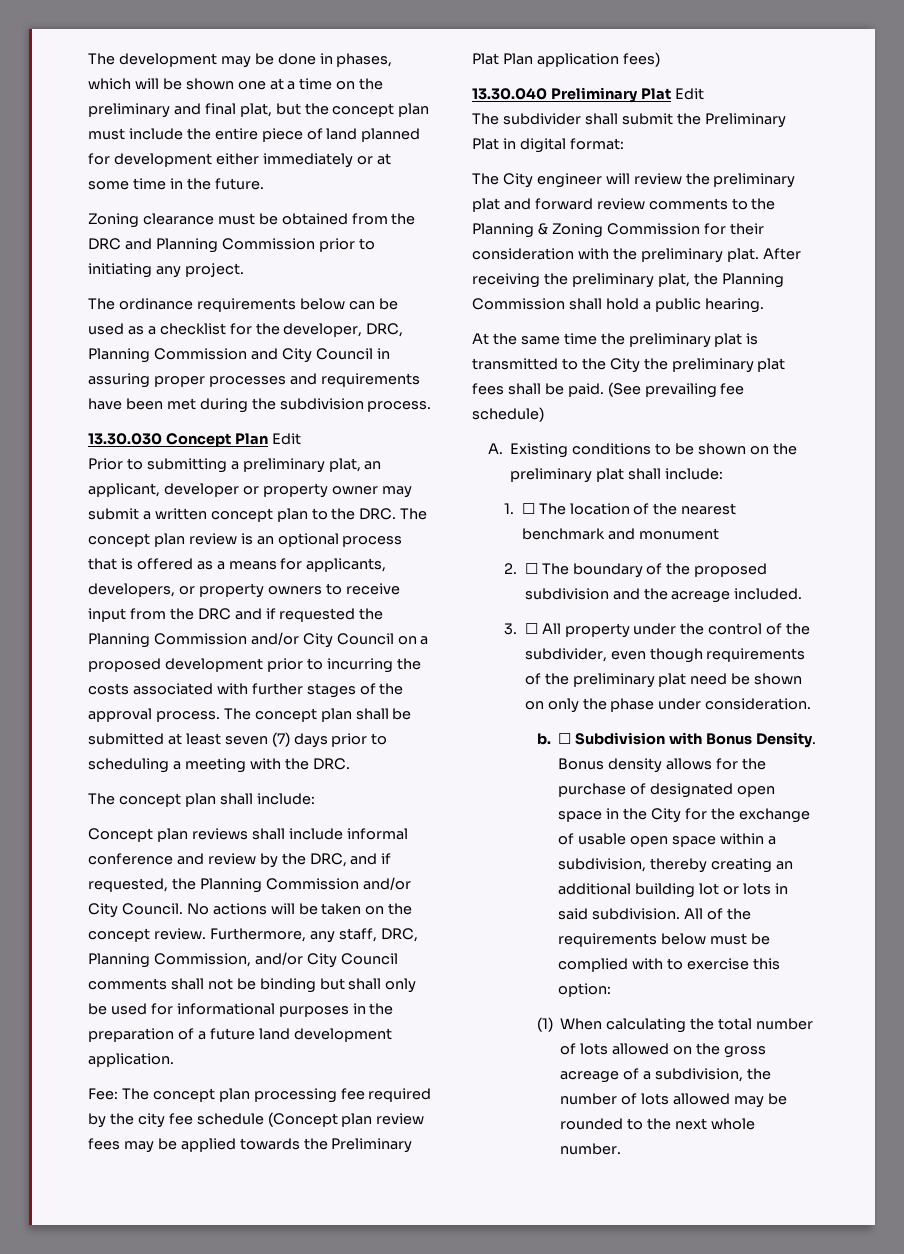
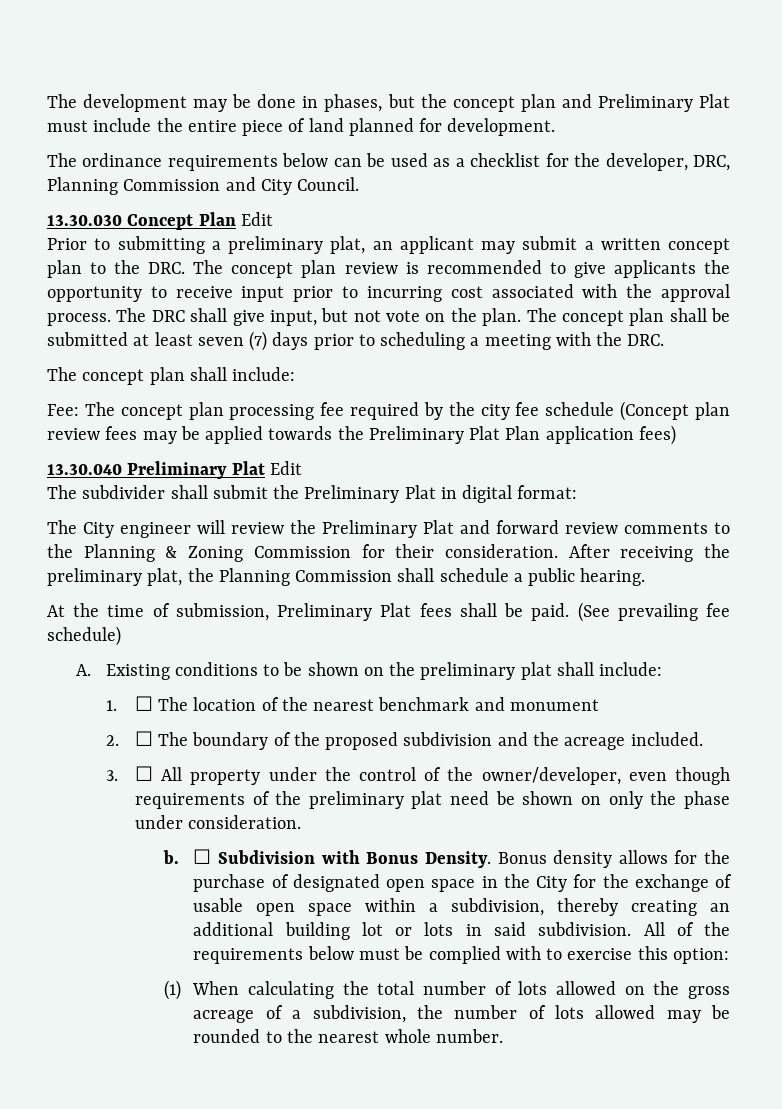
- The development may be done in phases, which will be shown one at a time on the preliminary and final plat, but the concept plan must include the entire piece of land planned for development either immediately or at some time in the future.
- Zoning clearance must be obtained from the DRC and Planning Commission prior to initiating any project.
+ The development may be done in phases, but the concept plan and Preliminary Plat must include the entire piece of land planned for development.
- The ordinance requirements below can be used as a checklist for the developer, DRC, Planning Commission and City Council in assuring proper processes and requirements have been met during the subdivision process.
+ The ordinance requirements below can be used as a checklist for the developer, DRC, Planning Commission and City Council.
- Prior to submitting a preliminary plat, an applicant, developer or property owner may submit a written concept plan to the DRC. The concept plan review is an optional process that is offered as a means for applicants, developers, or property owners to receive input from the DRC and if requested the Planning Commission and/or City Council on a proposed development prior to incurring the costs associated with further stages of the approval process.
+ Prior to submitting a preliminary plat, an applicant may submit a written concept plan to the DRC. The concept plan review is recommended to give applicants the opportunity to receive input prior to incurring cost associated with the approval process. The DRC shall give input, but not vote on the plan.
- Concept plan reviews shall include informal conference and review by the DRC, and if requested, the Planning Commission and/or City Council. No actions will be taken on the concept review. Furthermore, any staff, DRC, Planning Commission, and/or City Council comments shall not be binding but shall only be used for informational purposes in the preparation of a future land development application.
- The City engineer will review the preliminary plat and forward review comments to the Planning & Zoning Commission for their consideration with the preliminary plat.
+ The City engineer will review the Preliminary Plat and forward review comments to the Planning & Zoning Commission for their consideration.
- After receiving the preliminary plat, the Planning Commission shall hold a public hearing.
+ After receiving the preliminary plat, the Planning Commission shall schedule a public hearing.
- At the same time the preliminary plat is transmitted to the City the preliminary plat fees shall be paid.
+ At the time of submission, Preliminary Plat fees shall be paid.
- 3. ☐ All property under the control of the subdivider, even though requirements of the preliminary plat need be shown on only the phase under consideration.
+ 3. ☐ All property under the control of the owner/developer, even though requirements of the preliminary plat need be shown on only the phase under consideration.
- (1) When calculating the total number of lots allowed on the gross acreage of a subdivision, the number of lots allowed may be rounded to the next whole number.
+ (1) When calculating the total number of lots allowed on the gross acreage of a subdivision, the number of lots allowed may be rounded to the nearest whole number.

